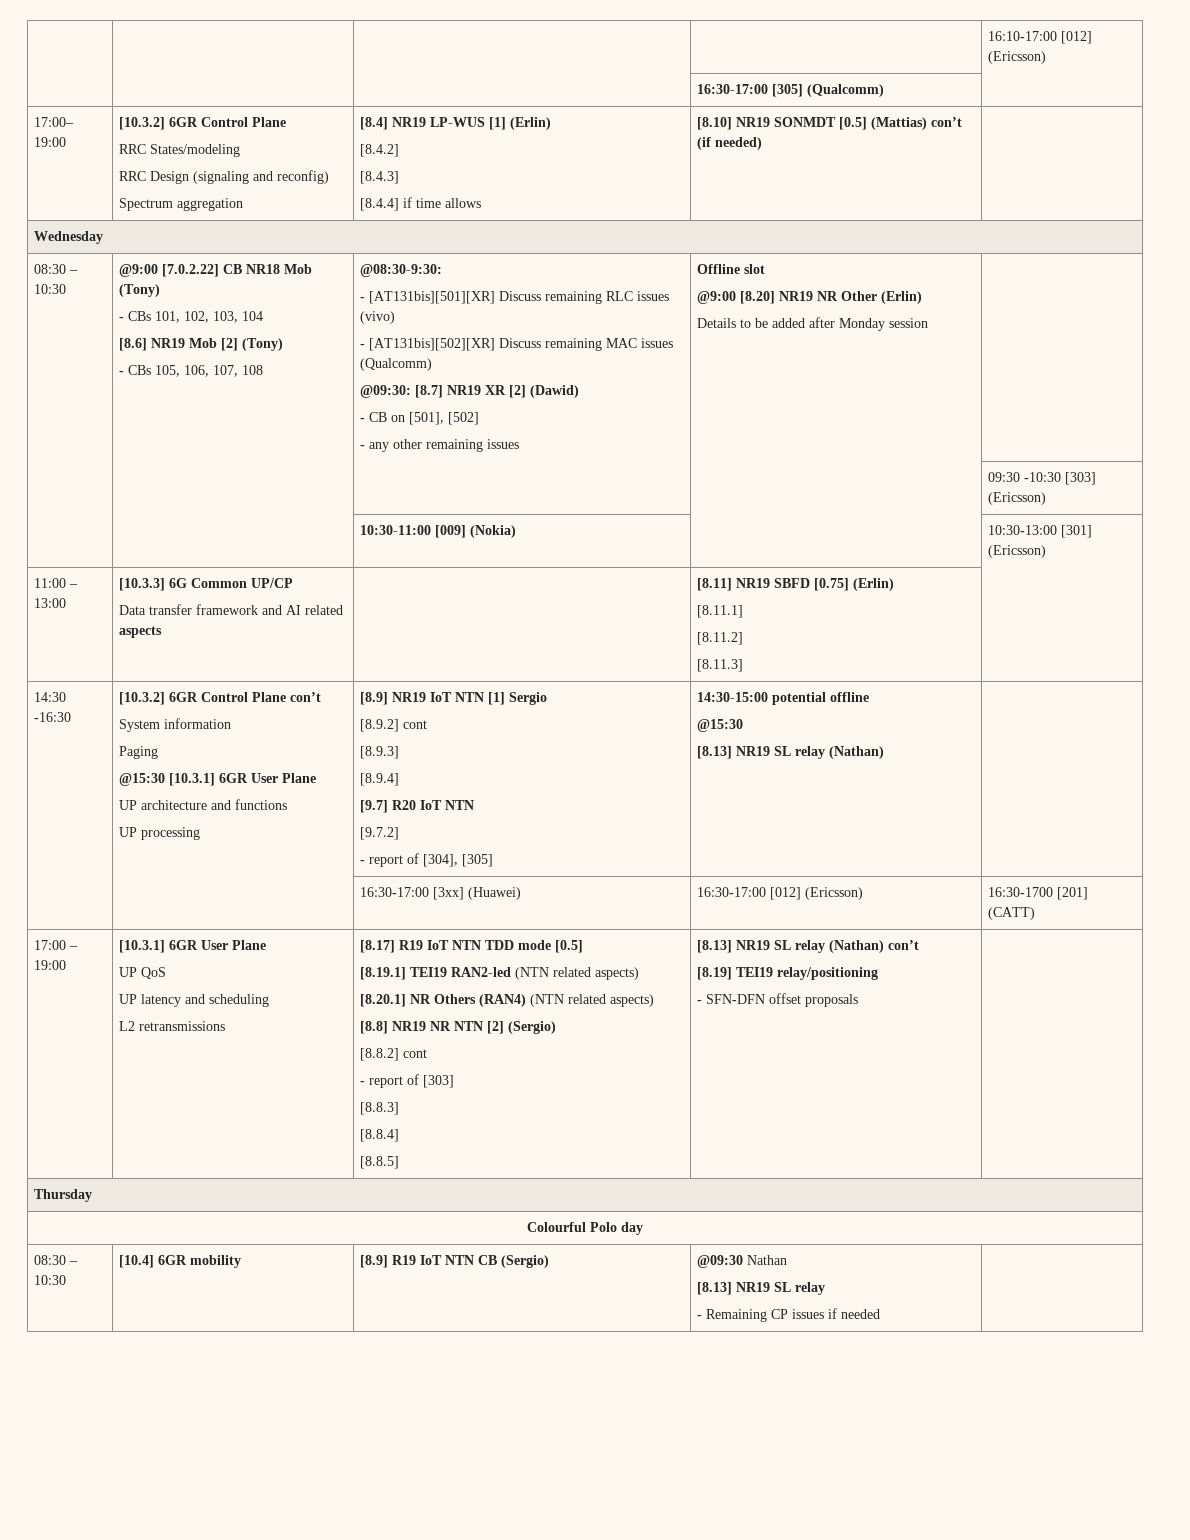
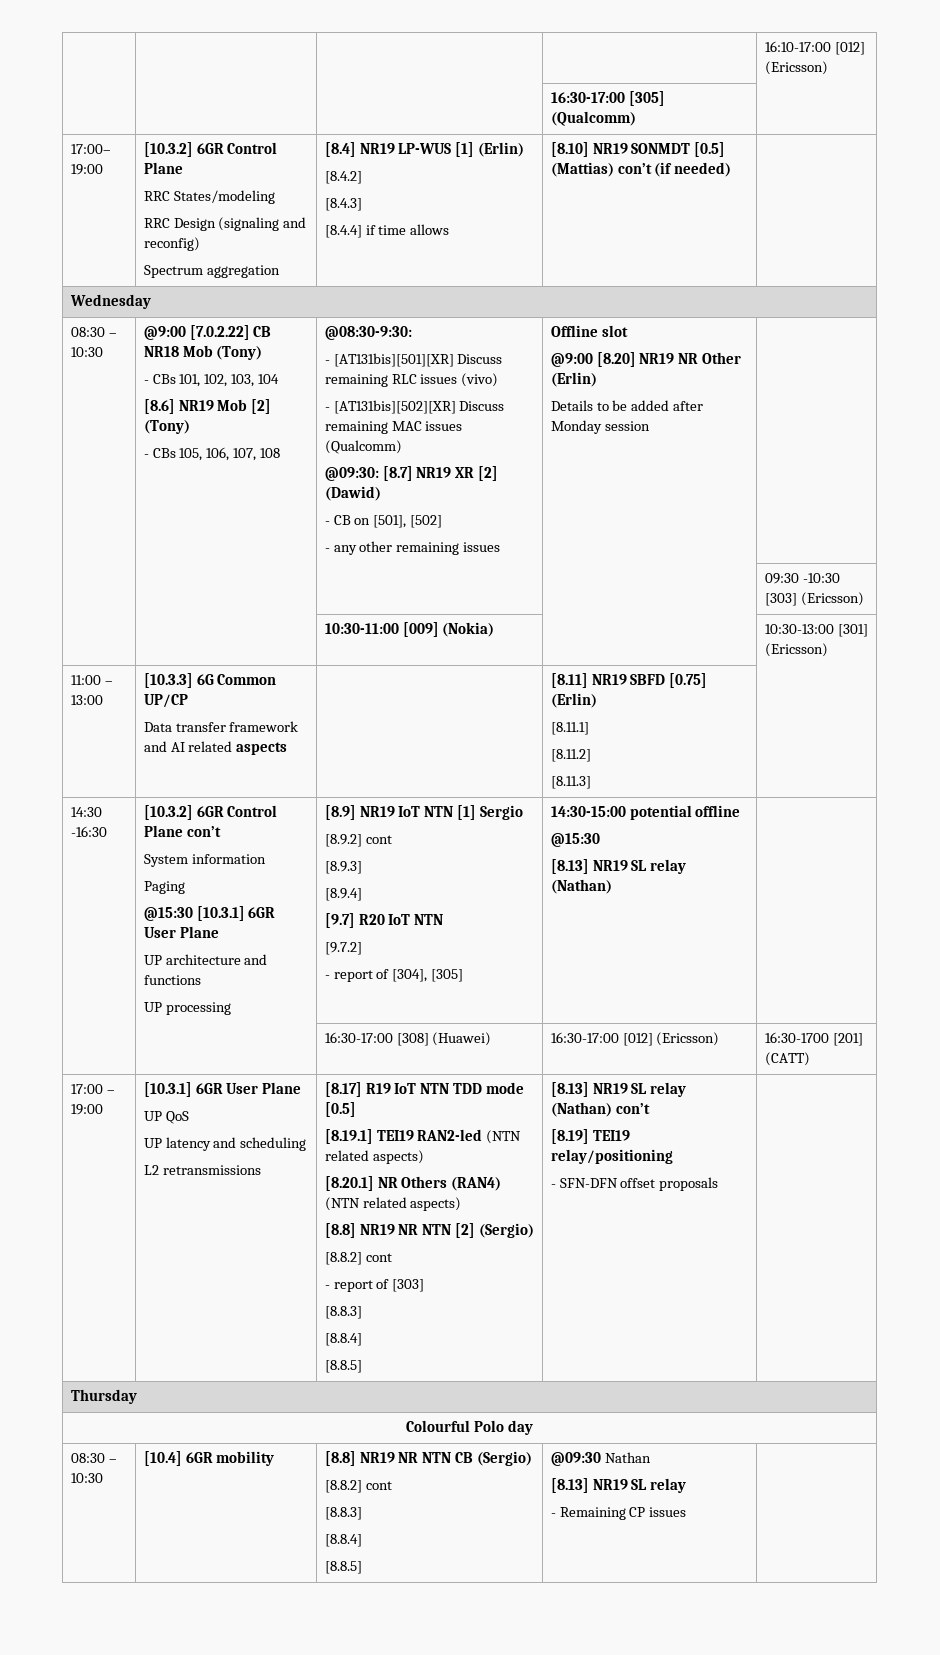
- | | 16:30-17:00 [3xx] (Huawei) | 16:30-17:00 [012] (Ericsson) | 16:30-1700 [201] (CATT)
+ | | 16:30-17:00 [308] (Huawei) | 16:30-17:00 [012] (Ericsson) | 16:30-1700 [201] (CATT)
- 08:30 – 10:30 | [10.4] 6GR mobility | [8.9] R19 IoT NTN CB (Sergio) | @09:30 Nathan
+ 08:30 – 10:30 | [10.4] 6GR mobility | [8.8] NR19 NR NTN CB (Sergio)
+ [8.8.2] cont
+ [8.8.3]
+ [8.8.4]
+ [8.8.5] | @09:30 Nathan
  [8.13] NR19 SL relay
- - Remaining CP issues if needed |
+ - Remaining CP issues |

